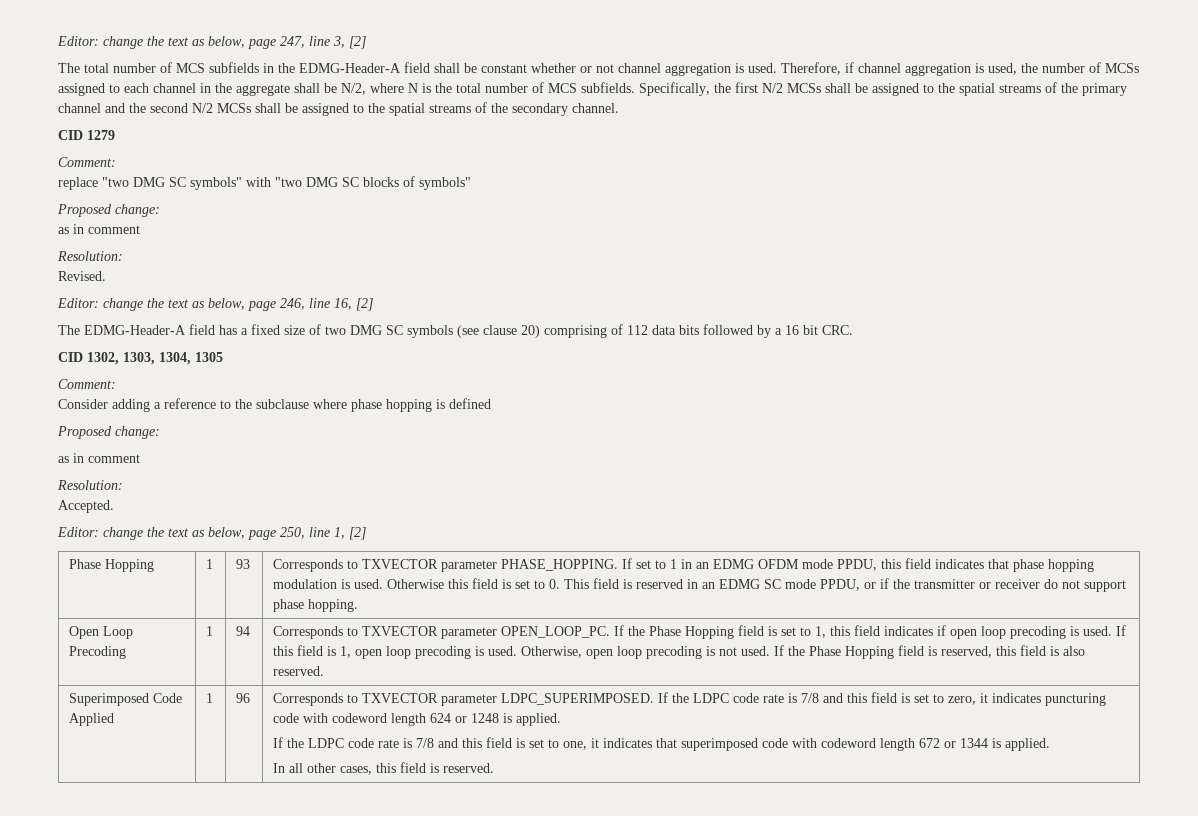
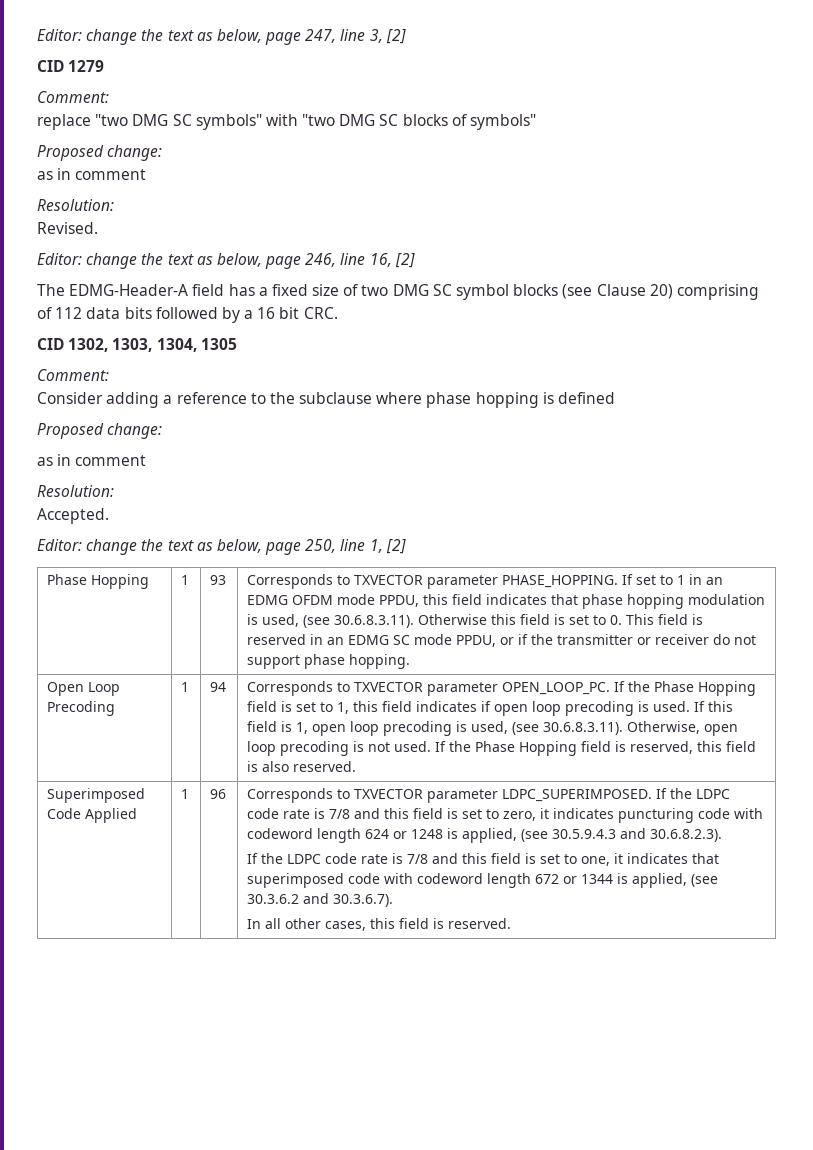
- The total number of MCS subfields in the EDMG-Header-A field shall be constant whether or not channel aggregation is used. Therefore, if channel aggregation is used, the number of MCSs assigned to each channel in the aggregate shall be N/2, where N is the total number of MCS subfields. Specifically, the first N/2 MCSs shall be assigned to the spatial streams of the primary channel and the second N/2 MCSs shall be assigned to the spatial streams of the secondary channel.
- The EDMG-Header-A field has a fixed size of two DMG SC symbols (see clause 20) comprising of 112 data bits followed by a 16 bit CRC.
+ The EDMG-Header-A field has a fixed size of two DMG SC symbol blocks (see Clause 20) comprising of 112 data bits followed by a 16 bit CRC.
- If set to 1 in an EDMG OFDM mode PPDU, this field indicates that phase hopping modulation is used. Otherwise this field is set to 0. This field is reserved in an EDMG SC mode PPDU, or if the transmitter or receiver do not support phase hopping.
+ If set to 1 in an EDMG OFDM mode PPDU, this field indicates that phase hopping modulation is used, (see 30.6.8.3.11). Otherwise this field is set to 0. This field is reserved in an EDMG SC mode PPDU, or if the transmitter or receiver do not support phase hopping.
- If this field is 1, open loop precoding is used. Otherwise, open loop precoding is not used.
+ If this field is 1, open loop precoding is used, (see 30.6.8.3.11). Otherwise, open loop precoding is not used.
- If the LDPC code rate is 7/8 and this field is set to zero, it indicates puncturing code with codeword length 624 or 1248 is applied.
+ If the LDPC code rate is 7/8 and this field is set to zero, it indicates puncturing code with codeword length 624 or 1248 is applied, (see 30.5.9.4.3 and 30.6.8.2.3).
- If the LDPC code rate is 7/8 and this field is set to one, it indicates that superimposed code with codeword length 672 or 1344 is applied.
+ If the LDPC code rate is 7/8 and this field is set to one, it indicates that superimposed code with codeword length 672 or 1344 is applied, (see 30.3.6.2 and 30.3.6.7).

